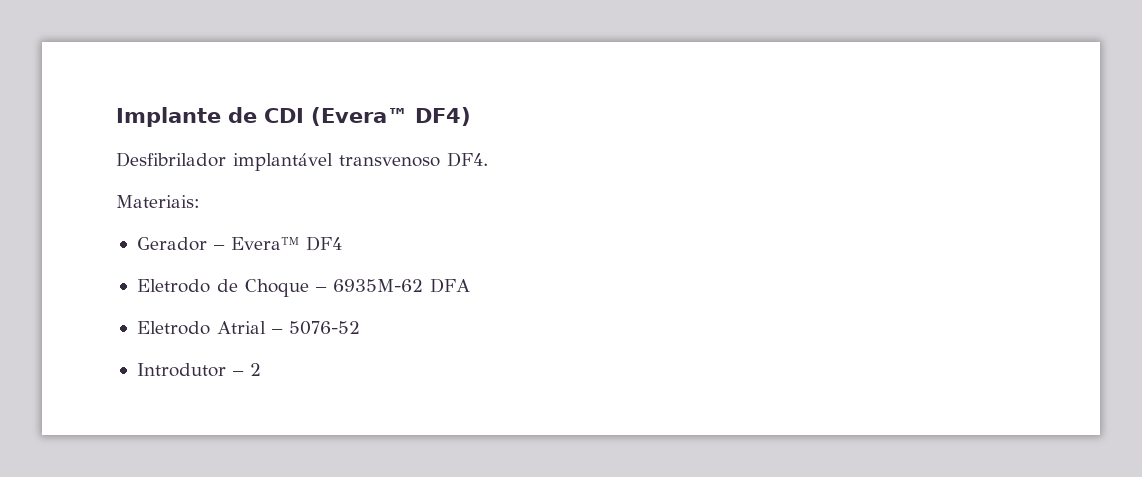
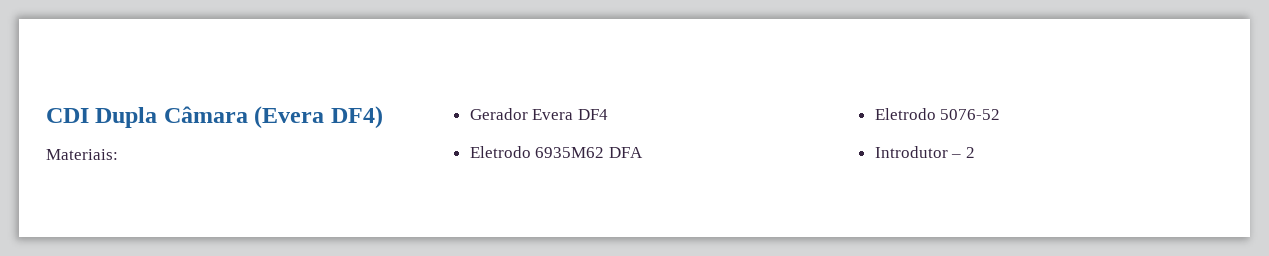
- Implante de CDI (Evera™ DF4)
- Desfibrilador implantável transvenoso DF4.
+ CDI Dupla Câmara (Evera DF4)
- Gerador – Evera™ DF4
+ Gerador Evera DF4
- Eletrodo de Choque – 6935M-62 DFA
+ Eletrodo 6935M62 DFA
- Eletrodo Atrial – 5076-52
+ Eletrodo 5076-52

